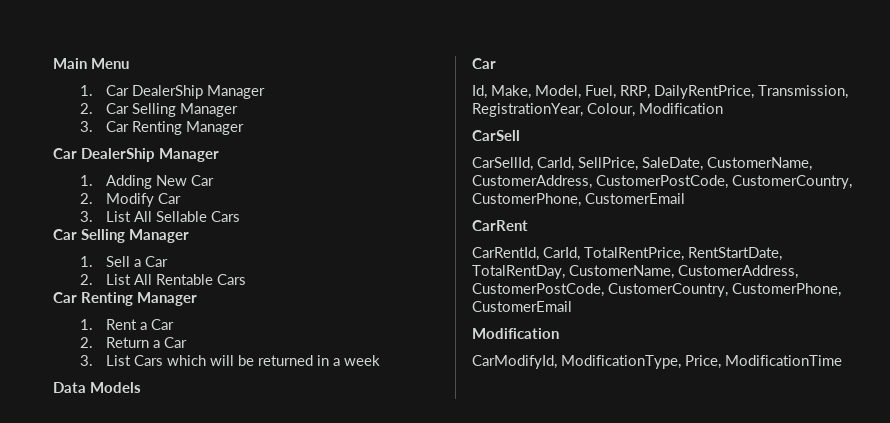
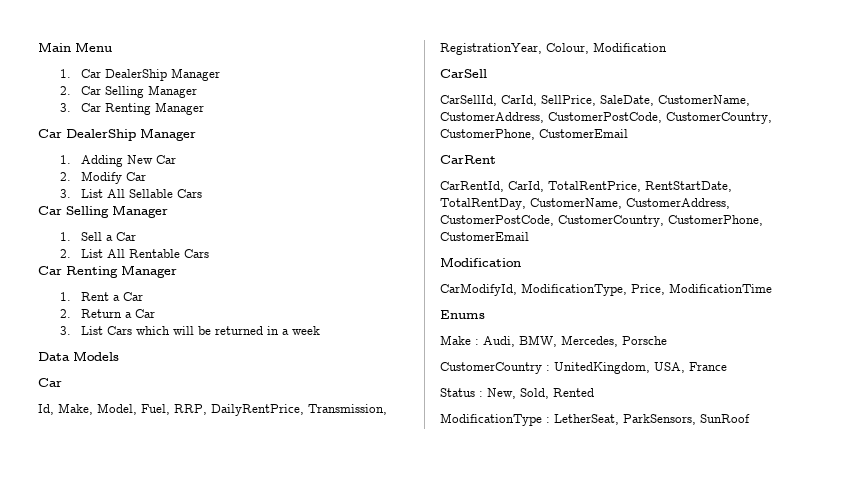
+ Enums
+ Make : Audi, BMW, Mercedes, Porsche
+ CustomerCountry : UnitedKingdom, USA, France
+ Status : New, Sold, Rented
+ ModificationType : LetherSeat, ParkSensors, SunRoof

